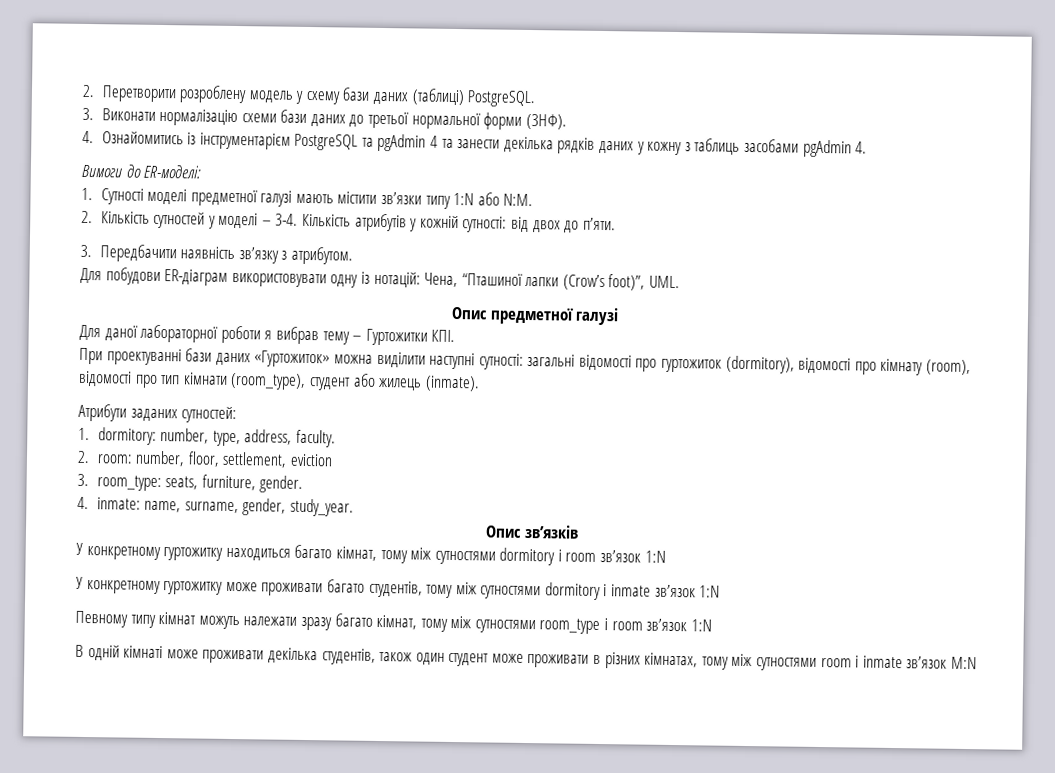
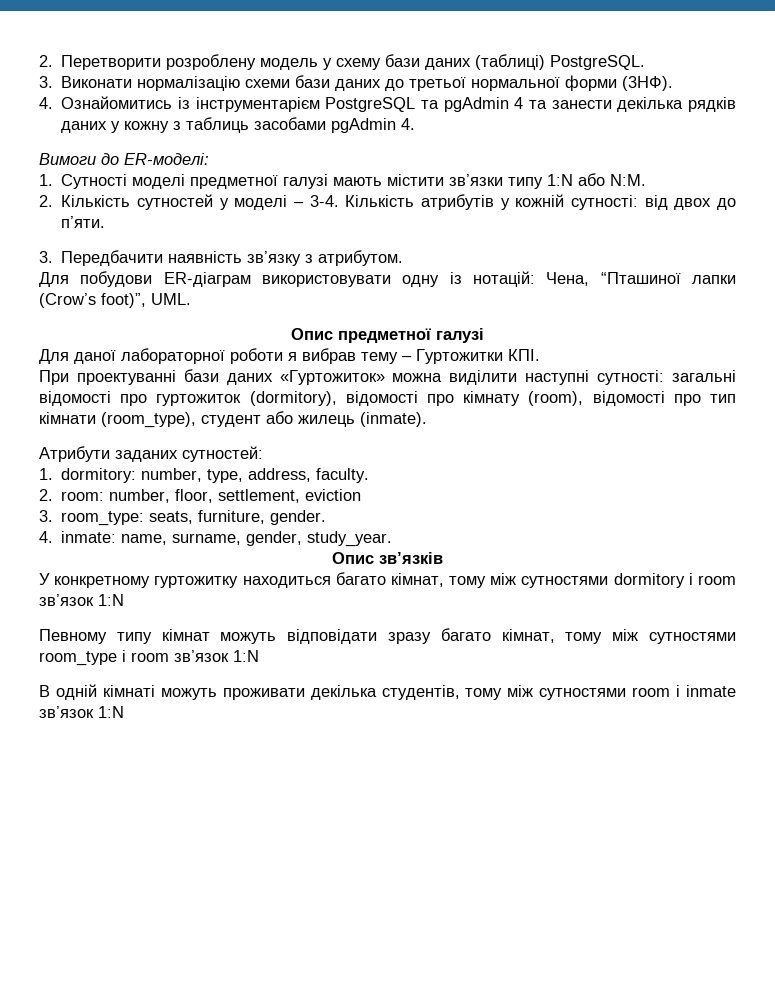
- У конкретному гуртожитку може проживати багато студентів, тому між сутностями dormitory і inmate зв’язок 1:N
- Певному типу кімнат можуть належати зразу багато кімнат, тому між сутностями room_type і room зв’язок 1:N
+ Певному типу кімнат можуть відповідати зразу багато кімнат, тому між сутностями room_type і room зв’язок 1:N
- В одній кімнаті може проживати декілька студентів, також один студент може проживати в різних кімнатах, тому між сутностями room і inmate зв’язок M:N
+ В одній кімнаті можуть проживати декілька студентів, тому між сутностями room і inmate зв’язок 1:N

